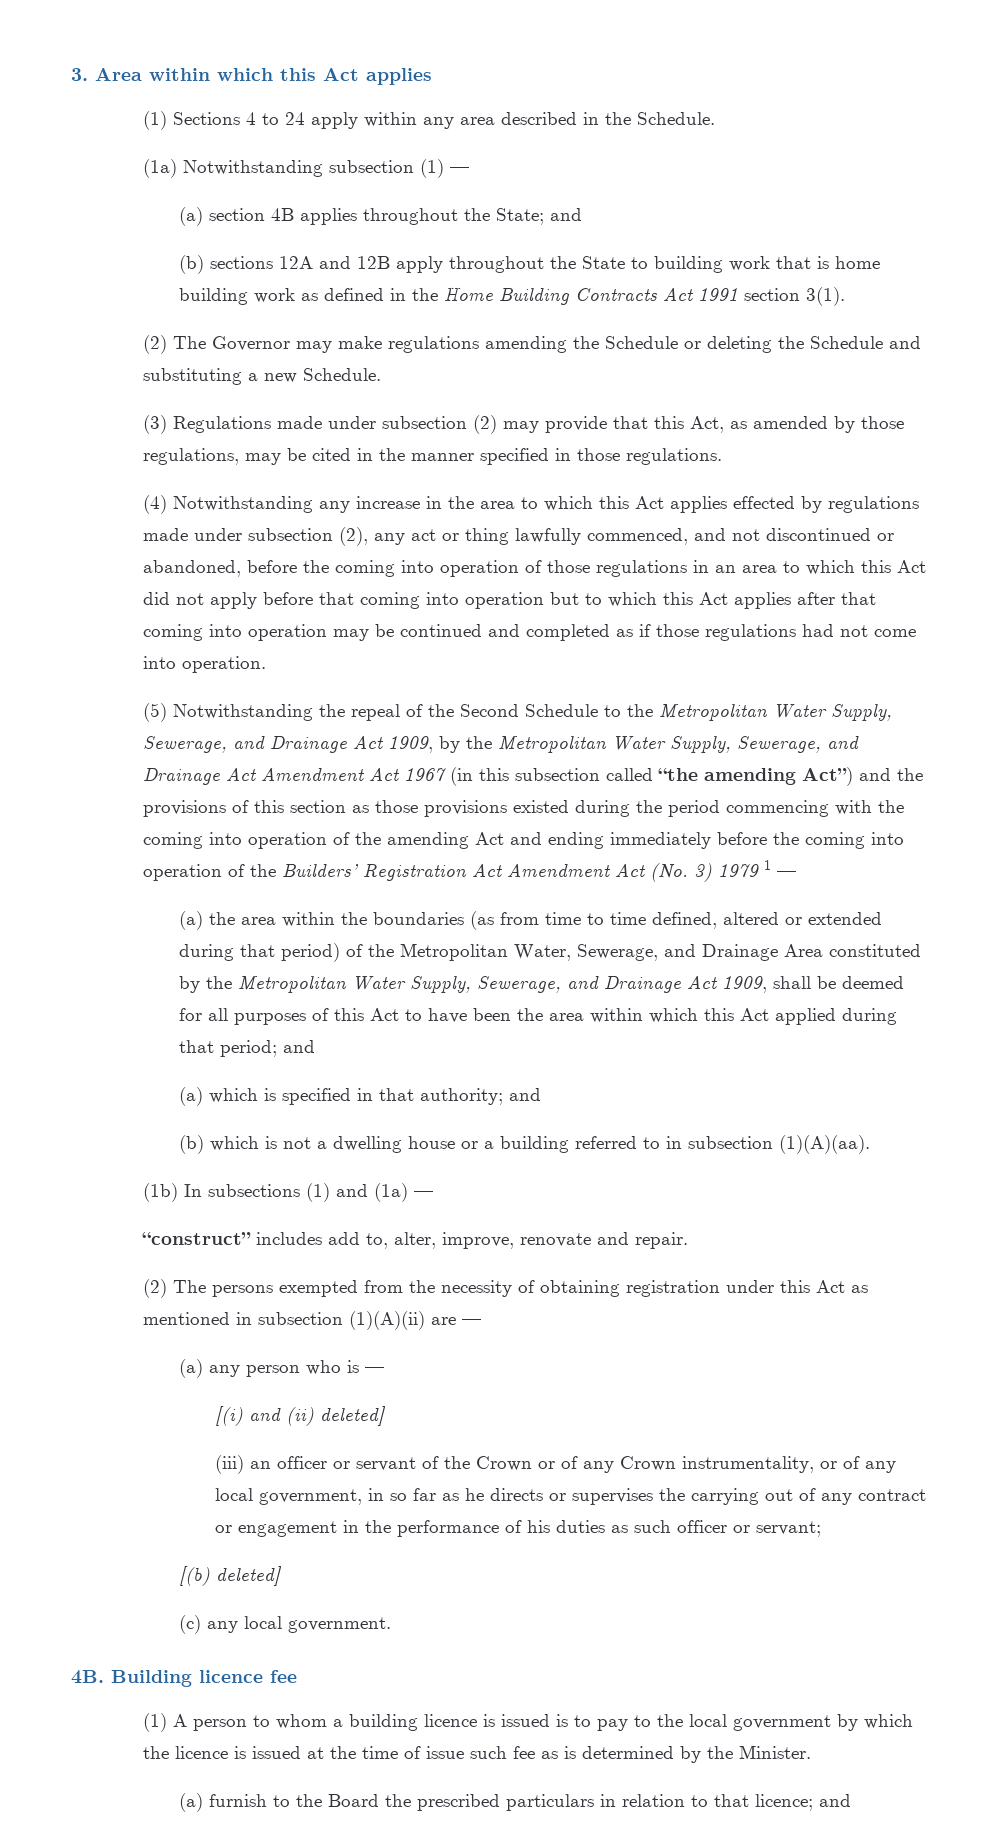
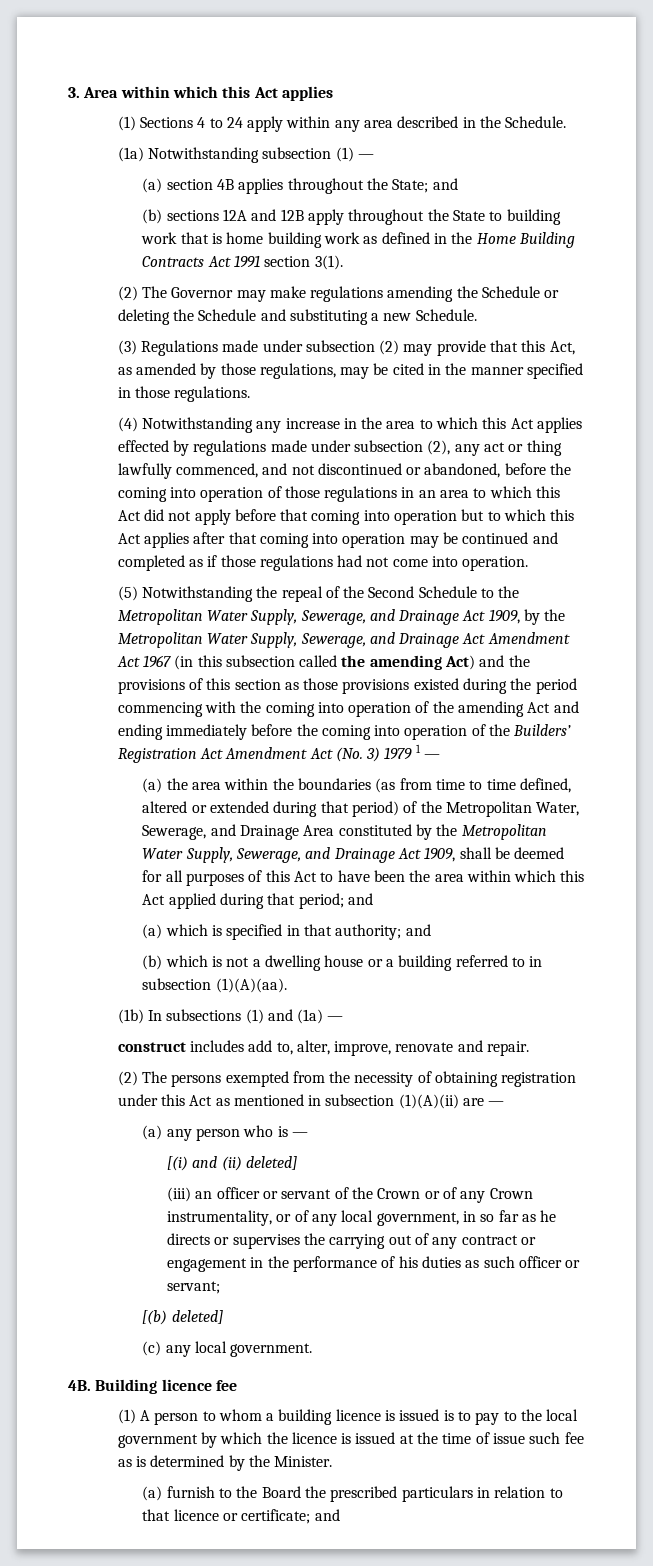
- (5) Notwithstanding the repeal of the Second Schedule to the Metropolitan Water Supply, Sewerage, and Drainage Act 1909, by the Metropolitan Water Supply, Sewerage, and Drainage Act Amendment Act 1967 (in this subsection called “the amending Act”) and the provisions of this section as those provisions existed during the period commencing with the coming into operation of the amending Act and ending immediately before the coming into operation of the Builders’ Registration Act Amendment Act (No. 3) 1979 1 —
+ (5) Notwithstanding the repeal of the Second Schedule to the Metropolitan Water Supply, Sewerage, and Drainage Act 1909, by the Metropolitan Water Supply, Sewerage, and Drainage Act Amendment Act 1967 (in this subsection called the amending Act) and the provisions of this section as those provisions existed during the period commencing with the coming into operation of the amending Act and ending immediately before the coming into operation of the Builders’ Registration Act Amendment Act (No. 3) 1979 1 —
- “construct” includes add to, alter, improve, renovate and repair.
+ construct includes add to, alter, improve, renovate and repair.
- (a) furnish to the Board the prescribed particulars in relation to that licence; and
+ (a) furnish to the Board the prescribed particulars in relation to that licence or certificate; and

